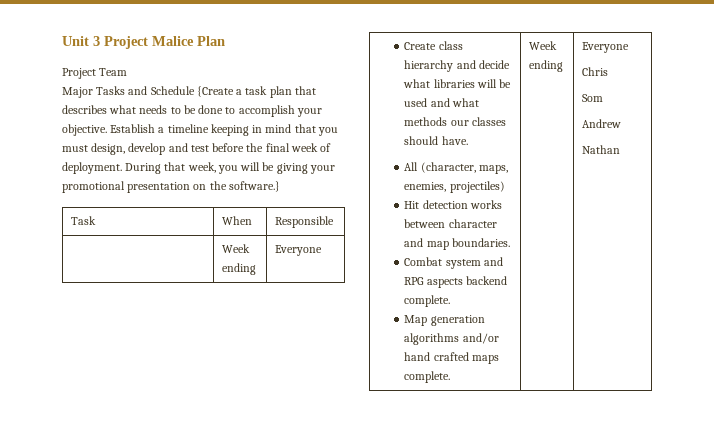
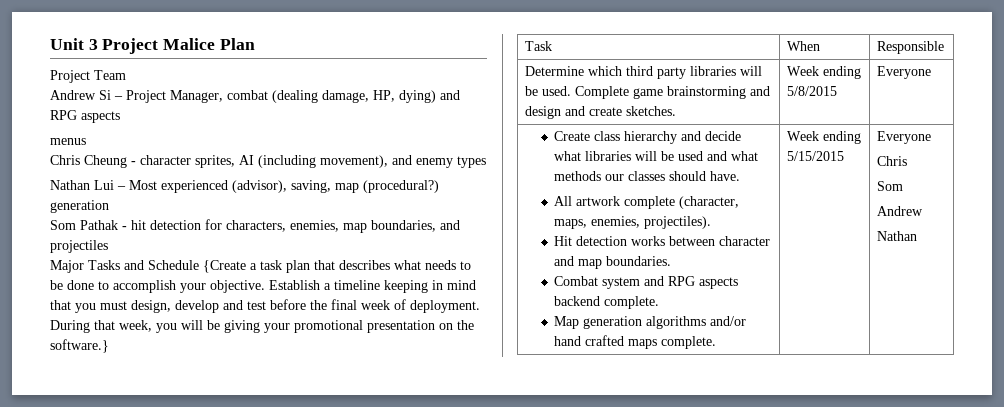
+ Andrew Si – Project Manager, combat (dealing damage, HP, dying) and RPG aspects
+ menus
+ Chris Cheung - character sprites, AI (including movement), and enemy types
+ Nathan Lui – Most experienced (advisor), saving, map (procedural?) generation
+ Som Pathak - hit detection for characters, enemies, map boundaries, and projectiles
  Task | When | Responsible
- | Week ending | Everyone
+ Determine which third party libraries will be used. Complete game brainstorming and design and create sketches. | Week ending 5/8/2015 | Everyone
- All (character, maps, enemies, projectiles)
+ All artwork complete (character, maps, enemies, projectiles).
- Map generation algorithms and/or hand crafted maps complete. | Week ending
+ Map generation algorithms and/or hand crafted maps complete. | Week ending 5/15/2015

